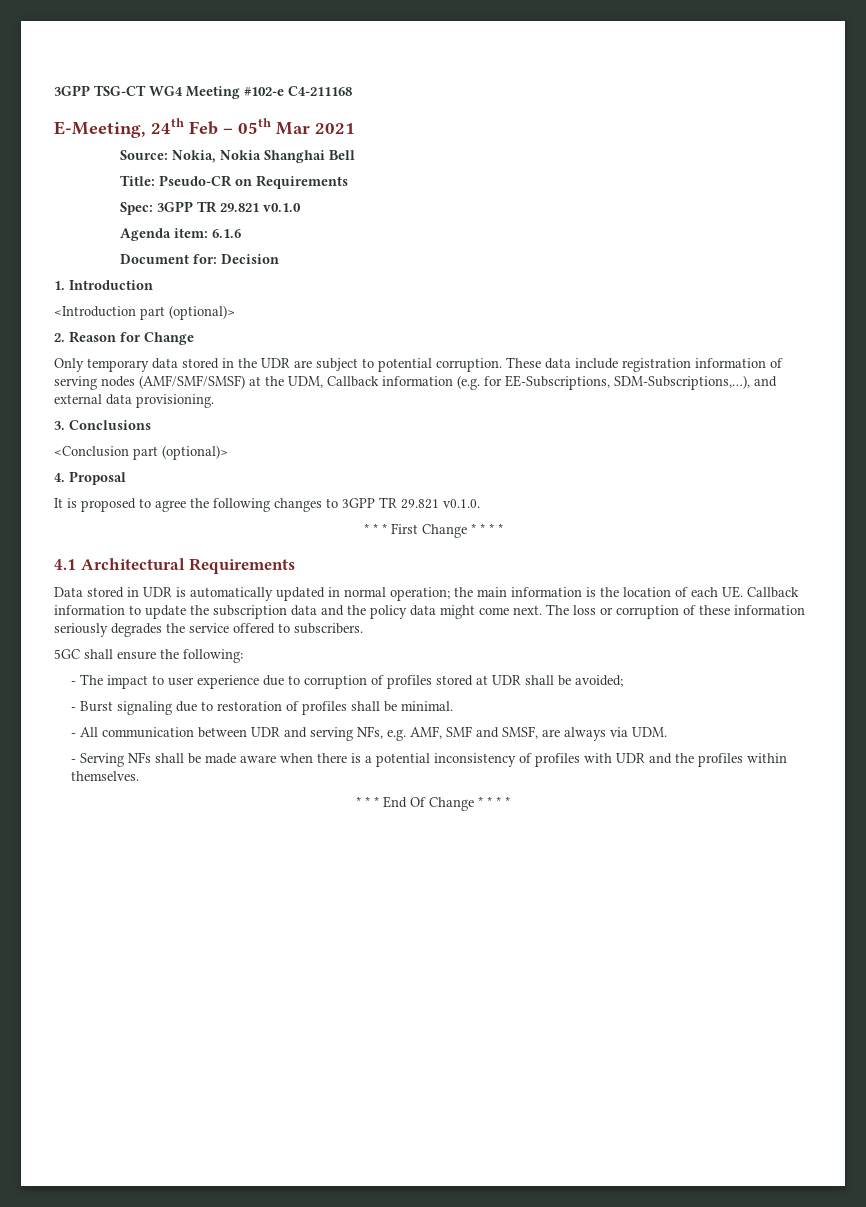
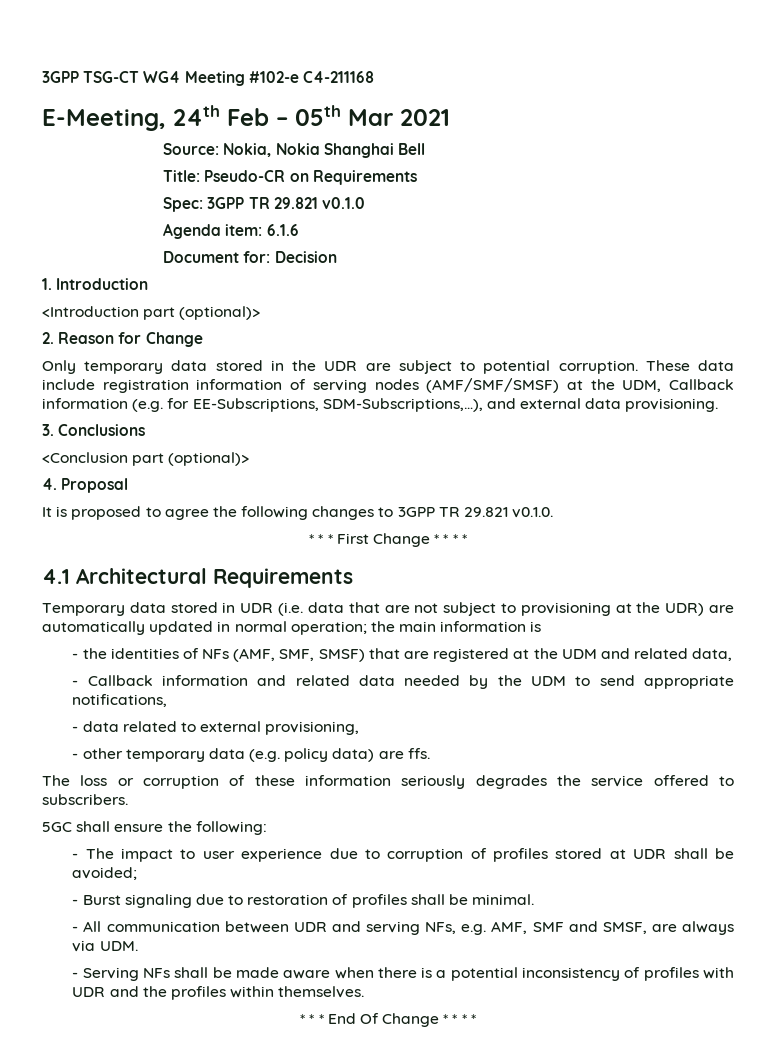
- Data stored in UDR is automatically updated in normal operation; the main information is the location of each UE. Callback information to update the subscription data and the policy data might come next. The loss or corruption of these information seriously degrades the service offered to subscribers.
+ Temporary data stored in UDR (i.e. data that are not subject to provisioning at the UDR) are automatically updated in normal operation; the main information is
+ - the identities of NFs (AMF, SMF, SMSF) that are registered at the UDM and related data,
+ - Callback information and related data needed by the UDM to send appropriate notifications,
+ - data related to external provisioning,
+ - other temporary data (e.g. policy data) are ffs.
+ The loss or corruption of these information seriously degrades the service offered to subscribers.

